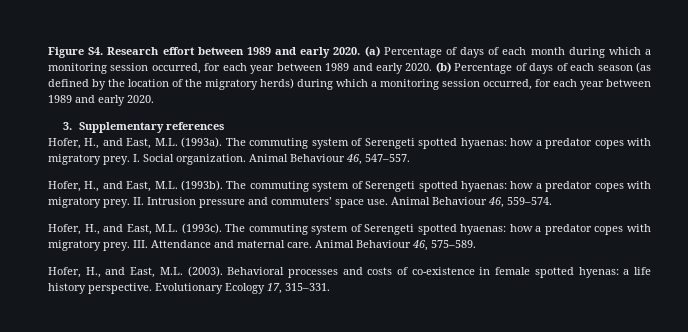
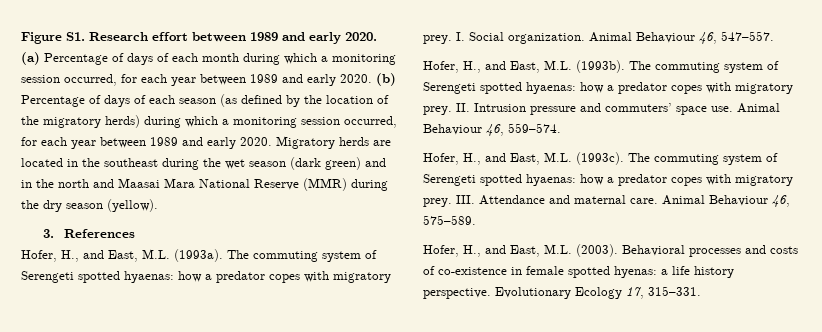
- Figure S4. Research effort between 1989 and early 2020.
+ Figure S1. Research effort between 1989 and early 2020.
+ Migratory herds are located in the southeast during the wet season (dark green) and in the north and Maasai Mara National Reserve (MMR) during the dry season (yellow).
- 3. Supplementary references
+ 3. References

